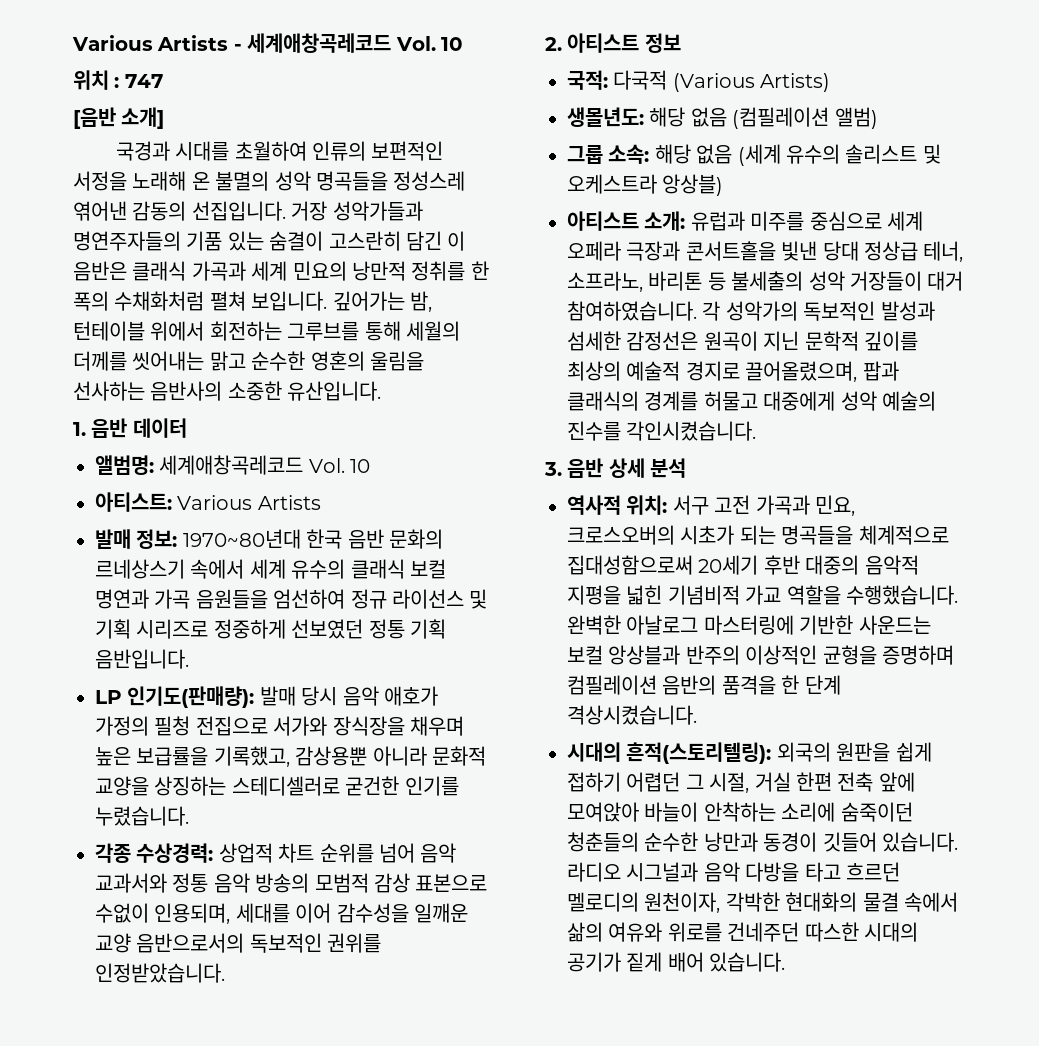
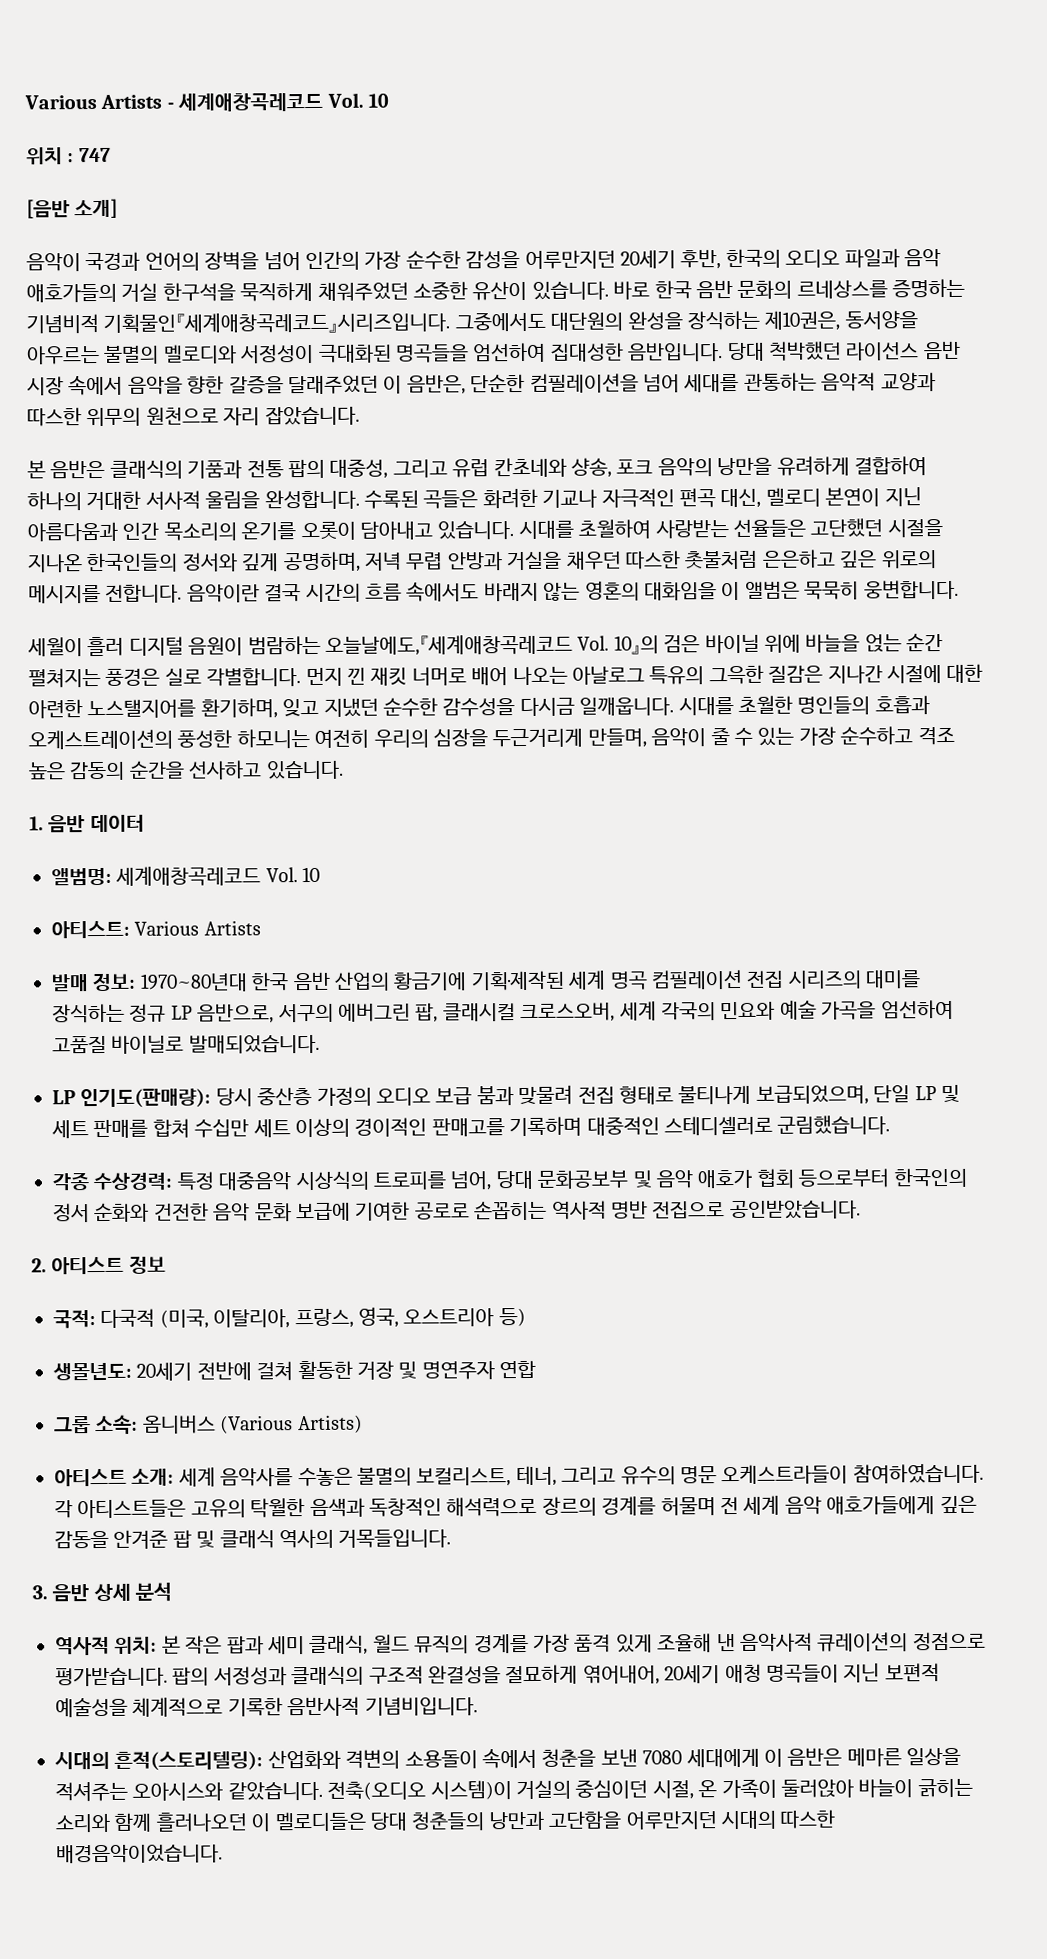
- 국경과 시대를 초월하여 인류의 보편적인 서정을 노래해 온 불멸의 성악 명곡들을 정성스레 엮어낸 감동의 선집입니다. 거장 성악가들과 명연주자들의 기품 있는 숨결이 고스란히 담긴 이 음반은 클래식 가곡과 세계 민요의 낭만적 정취를 한 폭의 수채화처럼 펼쳐 보입니다. 깊어가는 밤, 턴테이블 위에서 회전하는 그루브를 통해 세월의 더께를 씻어내는 맑고 순수한 영혼의 울림을 선사하는 음반사의 소중한 유산입니다.
+ 음악이 국경과 언어의 장벽을 넘어 인간의 가장 순수한 감성을 어루만지던 20세기 후반, 한국의 오디오 파일과 음악 애호가들의 거실 한구석을 묵직하게 채워주었던 소중한 유산이 있습니다. 바로 한국 음반 문화의 르네상스를 증명하는 기념비적 기획물인『세계애창곡레코드』시리즈입니다. 그중에서도 대단원의 완성을 장식하는 제10권은, 동서양을 아우르는 불멸의 멜로디와 서정성이 극대화된 명곡들을 엄선하여 집대성한 음반입니다. 당대 척박했던 라이선스 음반 시장 속에서 음악을 향한 갈증을 달래주었던 이 음반은, 단순한 컴필레이션을 넘어 세대를 관통하는 음악적 교양과 따스한 위무의 원천으로 자리 잡았습니다.
+ 본 음반은 클래식의 기품과 전통 팝의 대중성, 그리고 유럽 칸초네와 샹송, 포크 음악의 낭만을 유려하게 결합하여 하나의 거대한 서사적 울림을 완성합니다. 수록된 곡들은 화려한 기교나 자극적인 편곡 대신, 멜로디 본연이 지닌 아름다움과 인간 목소리의 온기를 오롯이 담아내고 있습니다. 시대를 초월하여 사랑받는 선율들은 고단했던 시절을 지나온 한국인들의 정서와 깊게 공명하며, 저녁 무렵 안방과 거실을 채우던 따스한 촛불처럼 은은하고 깊은 위로의 메시지를 전합니다. 음악이란 결국 시간의 흐름 속에서도 바래지 않는 영혼의 대화임을 이 앨범은 묵묵히 웅변합니다.
+ 세월이 흘러 디지털 음원이 범람하는 오늘날에도,『세계애창곡레코드 Vol. 10』의 검은 바이닐 위에 바늘을 얹는 순간 펼쳐지는 풍경은 실로 각별합니다. 먼지 낀 재킷 너머로 배어 나오는 아날로그 특유의 그윽한 질감은 지나간 시절에 대한 아련한 노스탤지어를 환기하며, 잊고 지냈던 순수한 감수성을 다시금 일깨웁니다. 시대를 초월한 명인들의 호흡과 오케스트레이션의 풍성한 하모니는 여전히 우리의 심장을 두근거리게 만들며, 음악이 줄 수 있는 가장 순수하고 격조 높은 감동의 순간을 선사하고 있습니다.
- 발매 정보: 1970~80년대 한국 음반 문화의 르네상스기 속에서 세계 유수의 클래식 보컬 명연과 가곡 음원들을 엄선하여 정규 라이선스 및 기획 시리즈로 정중하게 선보였던 정통 기획 음반입니다.
- LP 인기도(판매량): 발매 당시 음악 애호가 가정의 필청 전집으로 서가와 장식장을 채우며 높은 보급률을 기록했고, 감상용뿐 아니라 문화적 교양을 상징하는 스테디셀러로 굳건한 인기를 누렸습니다.
- 각종 수상경력: 상업적 차트 순위를 넘어 음악 교과서와 정통 음악 방송의 모범적 감상 표본으로 수없이 인용되며, 세대를 이어 감수성을 일깨운 교양 음반으로서의 독보적인 권위를 인정받았습니다.
+ 발매 정보: 1970~80년대 한국 음반 산업의 황금기에 기획·제작된 세계 명곡 컴필레이션 전집 시리즈의 대미를 장식하는 정규 LP 음반으로, 서구의 에버그린 팝, 클래시컬 크로스오버, 세계 각국의 민요와 예술 가곡을 엄선하여 고품질 바이닐로 발매되었습니다.
+ LP 인기도(판매량): 당시 중산층 가정의 오디오 보급 붐과 맞물려 전집 형태로 불티나게 보급되었으며, 단일 LP 및 세트 판매를 합쳐 수십만 세트 이상의 경이적인 판매고를 기록하며 대중적인 스테디셀러로 군림했습니다.
+ 각종 수상경력: 특정 대중음악 시상식의 트로피를 넘어, 당대 문화공보부 및 음악 애호가 협회 등으로부터 한국인의 정서 순화와 건전한 음악 문화 보급에 기여한 공로로 손꼽히는 역사적 명반 전집으로 공인받았습니다.
- 국적: 다국적 (Various Artists)
- 생몰년도: 해당 없음 (컴필레이션 앨범)
- 그룹 소속: 해당 없음 (세계 유수의 솔리스트 및 오케스트라 앙상블)
- 아티스트 소개: 유럽과 미주를 중심으로 세계 오페라 극장과 콘서트홀을 빛낸 당대 정상급 테너, 소프라노, 바리톤 등 불세출의 성악 거장들이 대거 참여하였습니다. 각 성악가의 독보적인 발성과 섬세한 감정선은 원곡이 지닌 문학적 깊이를 최상의 예술적 경지로 끌어올렸으며, 팝과 클래식의 경계를 허물고 대중에게 성악 예술의 진수를 각인시켰습니다.
+ 국적: 다국적 (미국, 이탈리아, 프랑스, 영국, 오스트리아 등)
+ 생몰년도: 20세기 전반에 걸쳐 활동한 거장 및 명연주자 연합
+ 그룹 소속: 옴니버스 (Various Artists)
+ 아티스트 소개: 세계 음악사를 수놓은 불멸의 보컬리스트, 테너, 그리고 유수의 명문 오케스트라들이 참여하였습니다. 각 아티스트들은 고유의 탁월한 음색과 독창적인 해석력으로 장르의 경계를 허물며 전 세계 음악 애호가들에게 깊은 감동을 안겨준 팝 및 클래식 역사의 거목들입니다.
- 역사적 위치: 서구 고전 가곡과 민요, 크로스오버의 시초가 되는 명곡들을 체계적으로 집대성함으로써 20세기 후반 대중의 음악적 지평을 넓힌 기념비적 가교 역할을 수행했습니다. 완벽한 아날로그 마스터링에 기반한 사운드는 보컬 앙상블과 반주의 이상적인 균형을 증명하며 컴필레이션 음반의 품격을 한 단계 격상시켰습니다.
- 시대의 흔적(스토리텔링): 외국의 원판을 쉽게 접하기 어렵던 그 시절, 거실 한편 전축 앞에 모여앉아 바늘이 안착하는 소리에 숨죽이던 청춘들의 순수한 낭만과 동경이 깃들어 있습니다. 라디오 시그널과 음악 다방을 타고 흐르던 멜로디의 원천이자, 각박한 현대화의 물결 속에서 삶의 여유와 위로를 건네주던 따스한 시대의 공기가 짙게 배어 있습니다.
+ 역사적 위치: 본 작은 팝과 세미 클래식, 월드 뮤직의 경계를 가장 품격 있게 조율해 낸 음악사적 큐레이션의 정점으로 평가받습니다. 팝의 서정성과 클래식의 구조적 완결성을 절묘하게 엮어내어, 20세기 애청 명곡들이 지닌 보편적 예술성을 체계적으로 기록한 음반사적 기념비입니다.
+ 시대의 흔적(스토리텔링): 산업화와 격변의 소용돌이 속에서 청춘을 보낸 7080 세대에게 이 음반은 메마른 일상을 적셔주는 오아시스와 같았습니다. 전축(오디오 시스템)이 거실의 중심이던 시절, 온 가족이 둘러앉아 바늘이 긁히는 소리와 함께 흘러나오던 이 멜로디들은 당대 청춘들의 낭만과 고단함을 어루만지던 시대의 따스한 배경음악이었습니다.

